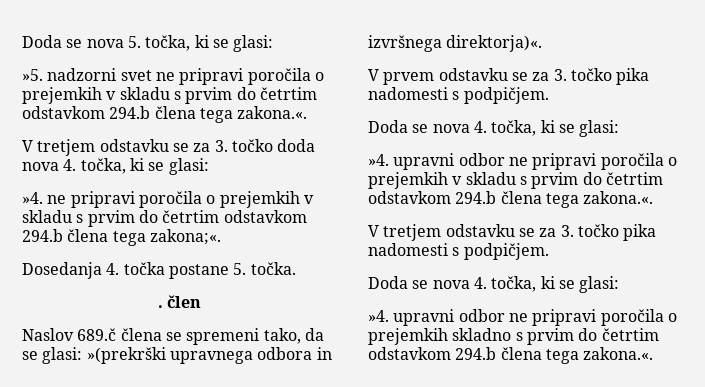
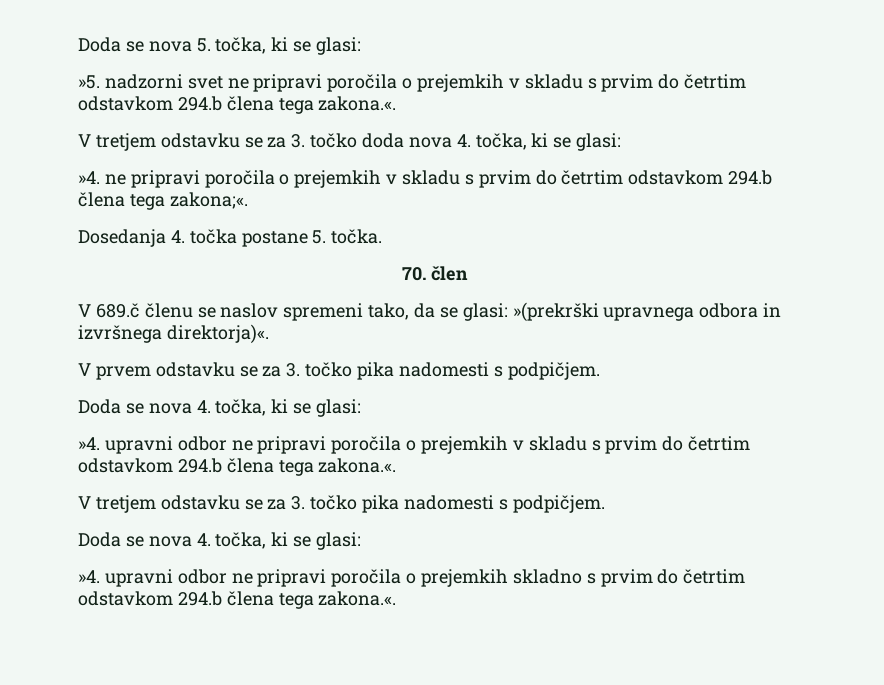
- . člen
+ 70. člen
- Naslov 689.č člena se spremeni tako, da se glasi: »(prekrški upravnega odbora in izvršnega direktorja)«.
+ V 689.č členu se naslov spremeni tako, da se glasi: »(prekrški upravnega odbora in izvršnega direktorja)«.

